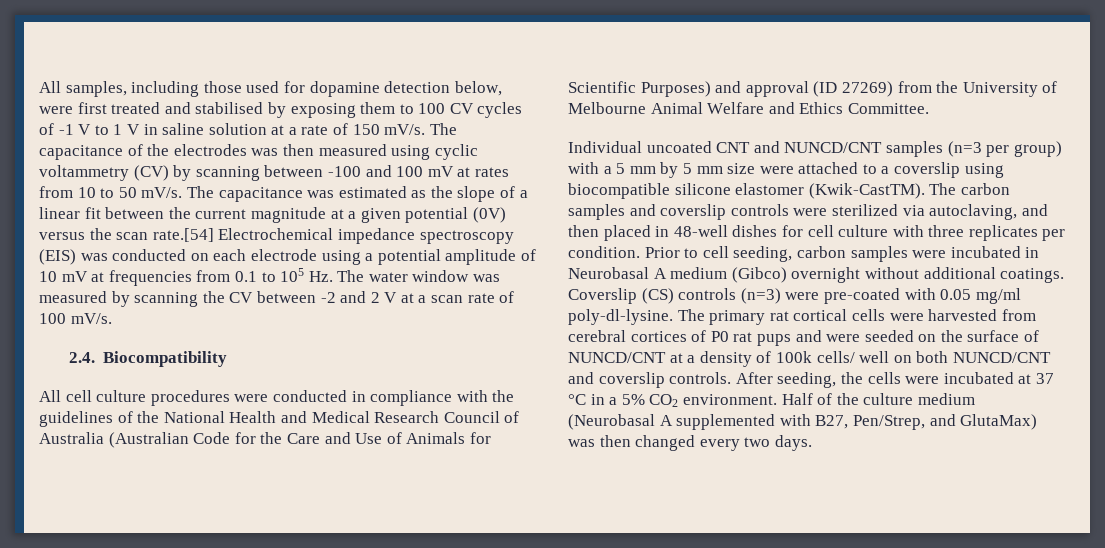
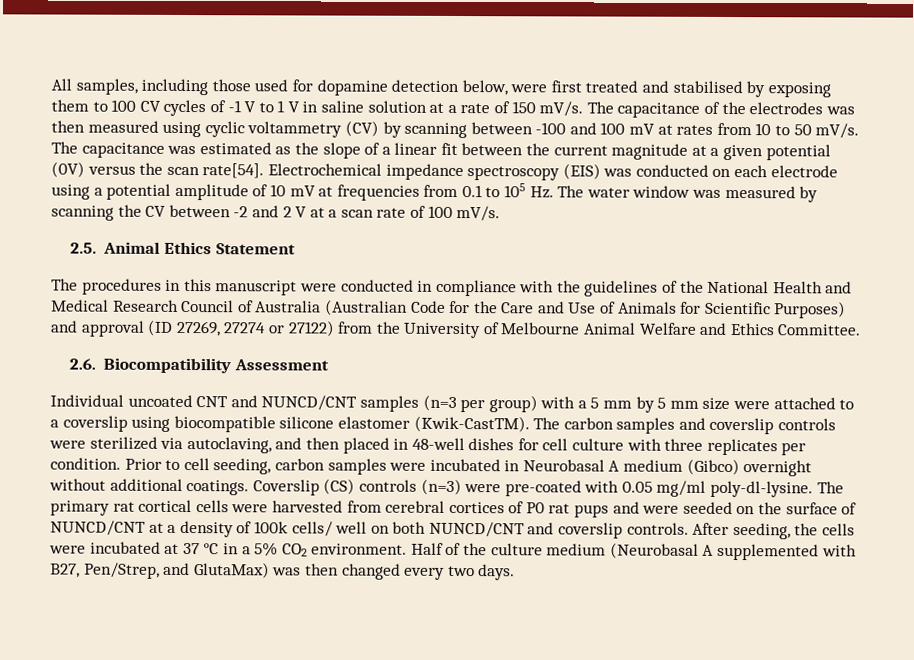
- The capacitance was estimated as the slope of a linear fit between the current magnitude at a given potential (0V) versus the scan rate.[54] Electrochemical impedance spectroscopy (EIS) was conducted on each electrode using a potential amplitude of 10 mV at frequencies from 0.1 to 105 Hz. The water window was measured by scanning the CV between -2 and 2 V at a scan rate of 100 mV/s.
+ The capacitance was estimated as the slope of a linear fit between the current magnitude at a given potential (0V) versus the scan rate[54]. Electrochemical impedance spectroscopy (EIS) was conducted on each electrode using a potential amplitude of 10 mV at frequencies from 0.1 to 105 Hz. The water window was measured by scanning the CV between -2 and 2 V at a scan rate of 100 mV/s.
- 2.4. Biocompatibility
- All cell culture procedures were conducted in compliance with the guidelines of the National Health and Medical Research Council of Australia (Australian Code for the Care and Use of Animals for Scientific Purposes) and approval (ID 27269) from the University of Melbourne Animal Welfare and Ethics Committee.
+ 2.5. Animal Ethics Statement
+ The procedures in this manuscript were conducted in compliance with the guidelines of the National Health and Medical Research Council of Australia (Australian Code for the Care and Use of Animals for Scientific Purposes) and approval (ID 27269, 27274 or 27122) from the University of Melbourne Animal Welfare and Ethics Committee.
+ 2.6. Biocompatibility Assessment

